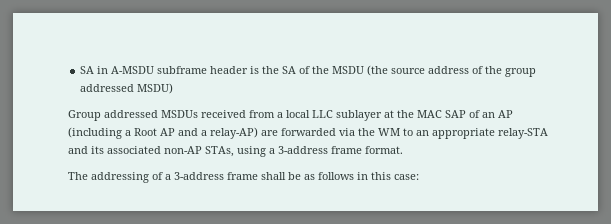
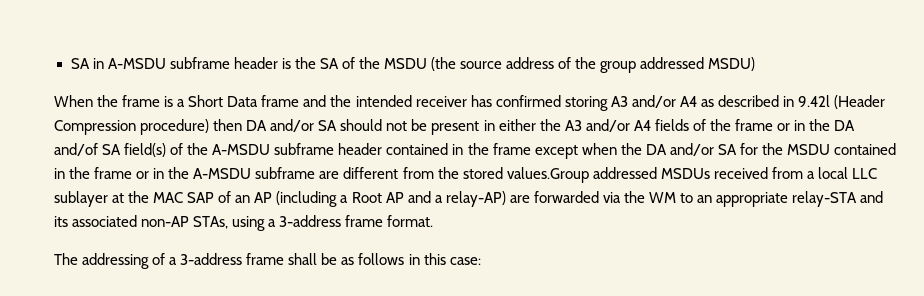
- Group addressed MSDUs received from a local LLC sublayer at the MAC SAP of an AP (including a Root AP and a relay-AP) are forwarded via the WM to an appropriate relay-STA and its associated non-AP STAs, using a 3-address frame format.
+ When the frame is a Short Data frame and the intended receiver has confirmed storing A3 and/or A4 as described in 9.42l (Header Compression procedure) then DA and/or SA should not be present in either the A3 and/or A4 fields of the frame or in the DA and/of SA field(s) of the A-MSDU subframe header contained in the frame except when the DA and/or SA for the MSDU contained in the frame or in the A-MSDU subframe are different from the stored values.Group addressed MSDUs received from a local LLC sublayer at the MAC SAP of an AP (including a Root AP and a relay-AP) are forwarded via the WM to an appropriate relay-STA and its associated non-AP STAs, using a 3-address frame format.

